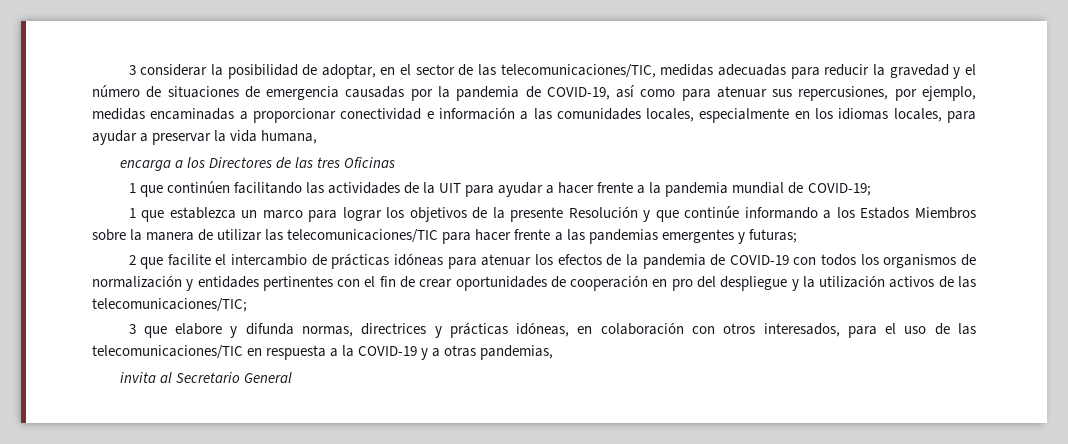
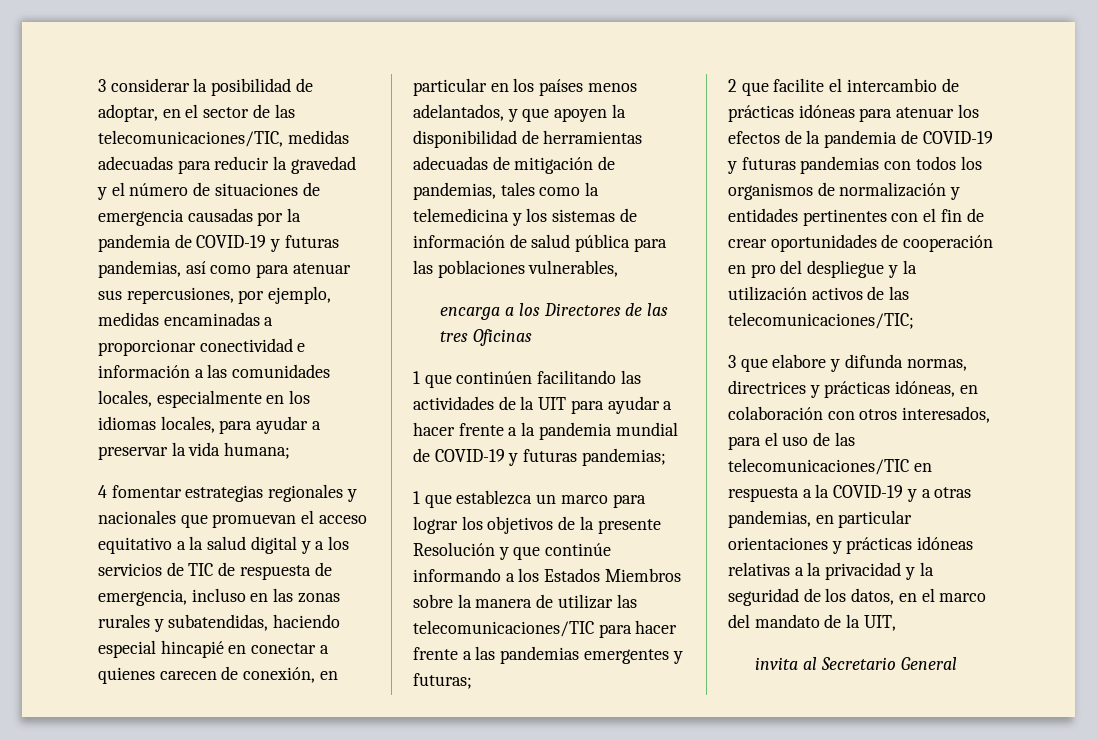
- 3 considerar la posibilidad de adoptar, en el sector de las telecomunicaciones/TIC, medidas adecuadas para reducir la gravedad y el número de situaciones de emergencia causadas por la pandemia de COVID-19, así como para atenuar sus repercusiones, por ejemplo, medidas encaminadas a proporcionar conectividad e información a las comunidades locales, especialmente en los idiomas locales, para ayudar a preservar la vida humana,
+ 3 considerar la posibilidad de adoptar, en el sector de las telecomunicaciones/TIC, medidas adecuadas para reducir la gravedad y el número de situaciones de emergencia causadas por la pandemia de COVID-19 y futuras pandemias, así como para atenuar sus repercusiones, por ejemplo, medidas encaminadas a proporcionar conectividad e información a las comunidades locales, especialmente en los idiomas locales, para ayudar a preservar la vida humana;
+ 4 fomentar estrategias regionales y nacionales que promuevan el acceso equitativo a la salud digital y a los servicios de TIC de respuesta de emergencia, incluso en las zonas rurales y subatendidas, haciendo especial hincapié en conectar a quienes carecen de conexión, en particular en los países menos adelantados, y que apoyen la disponibilidad de herramientas adecuadas de mitigación de pandemias, tales como la telemedicina y los sistemas de información de salud pública para las poblaciones vulnerables,
- 1 que continúen facilitando las actividades de la UIT para ayudar a hacer frente a la pandemia mundial de COVID-19;
+ 1 que continúen facilitando las actividades de la UIT para ayudar a hacer frente a la pandemia mundial de COVID-19 y futuras pandemias;
- 2 que facilite el intercambio de prácticas idóneas para atenuar los efectos de la pandemia de COVID-19 con todos los organismos de normalización y entidades pertinentes con el fin de crear oportunidades de cooperación en pro del despliegue y la utilización activos de las telecomunicaciones/TIC;
+ 2 que facilite el intercambio de prácticas idóneas para atenuar los efectos de la pandemia de COVID-19 y futuras pandemias con todos los organismos de normalización y entidades pertinentes con el fin de crear oportunidades de cooperación en pro del despliegue y la utilización activos de las telecomunicaciones/TIC;
- 3 que elabore y difunda normas, directrices y prácticas idóneas, en colaboración con otros interesados, para el uso de las telecomunicaciones/TIC en respuesta a la COVID-19 y a otras pandemias,
+ 3 que elabore y difunda normas, directrices y prácticas idóneas, en colaboración con otros interesados, para el uso de las telecomunicaciones/TIC en respuesta a la COVID-19 y a otras pandemias, en particular orientaciones y prácticas idóneas relativas a la privacidad y la seguridad de los datos, en el marco del mandato de la UIT,

